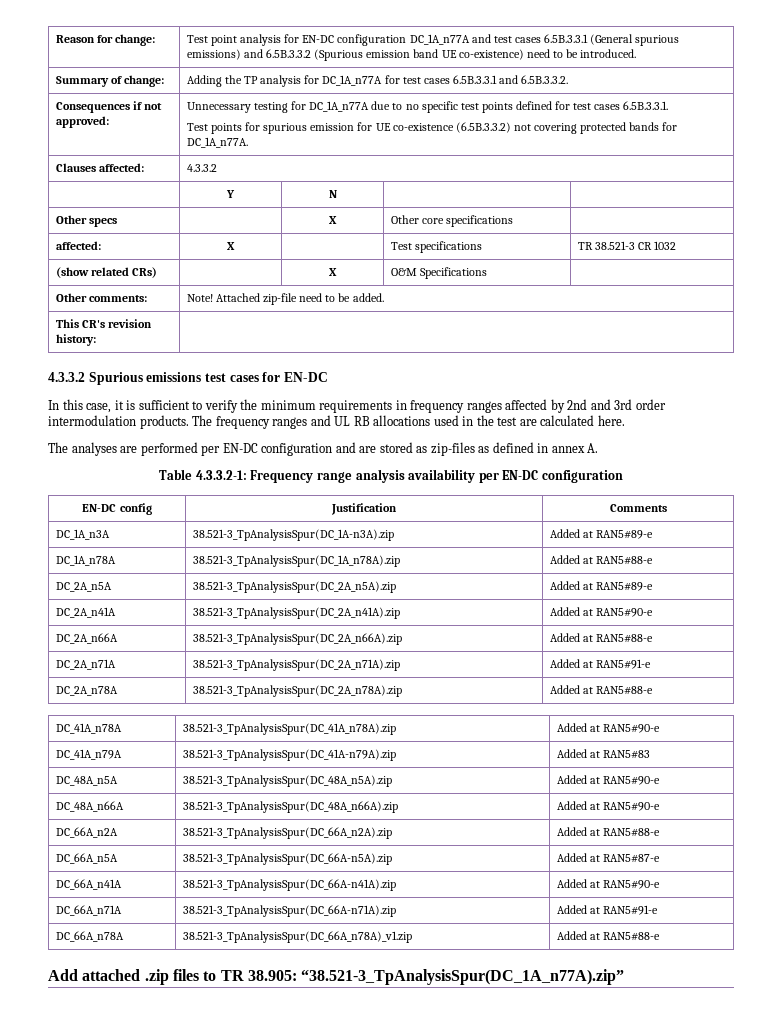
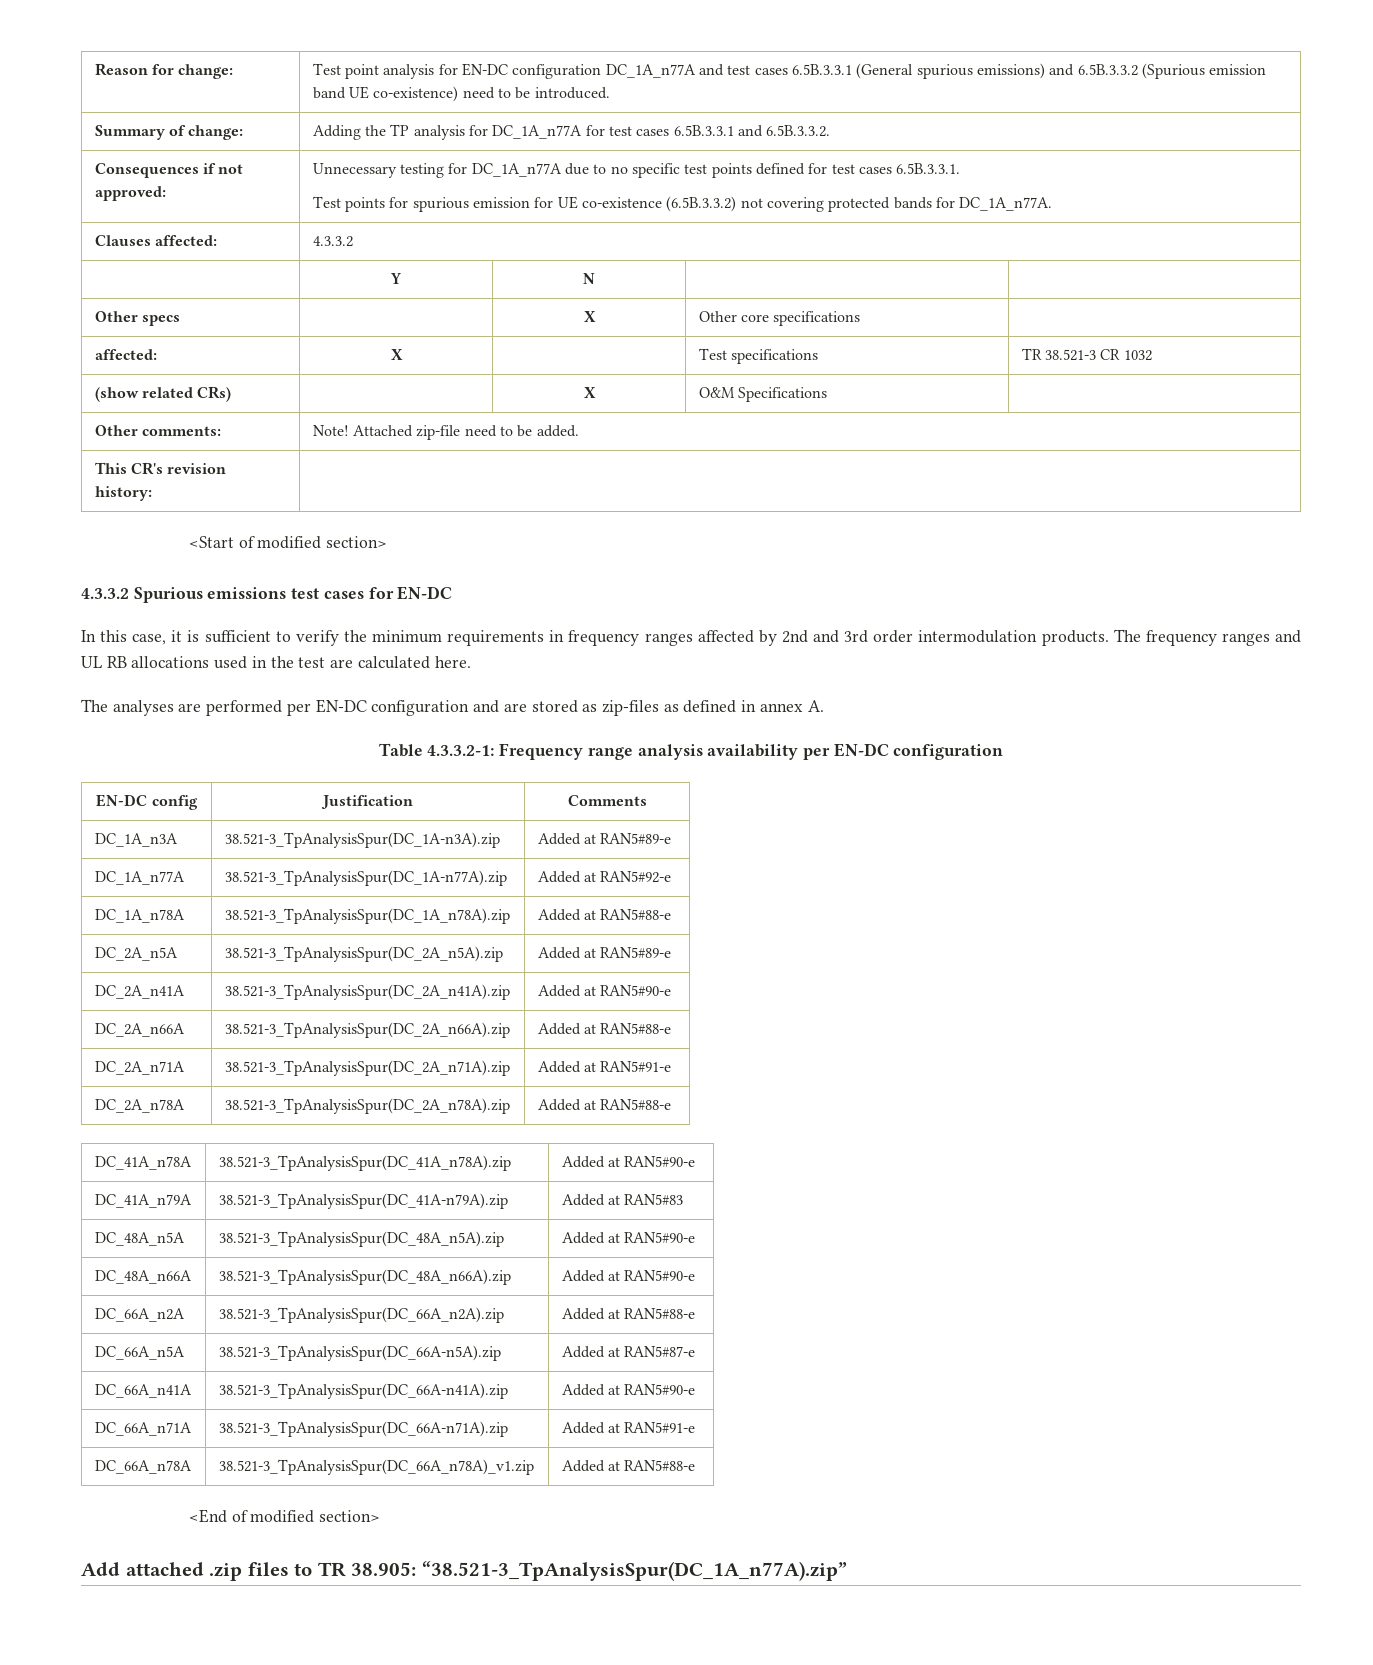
+ <Start of modified section>
+ DC_1A_n77A | 38.521-3_TpAnalysisSpur(DC_1A-n77A).zip | Added at RAN5#92-e
+ <End of modified section>

